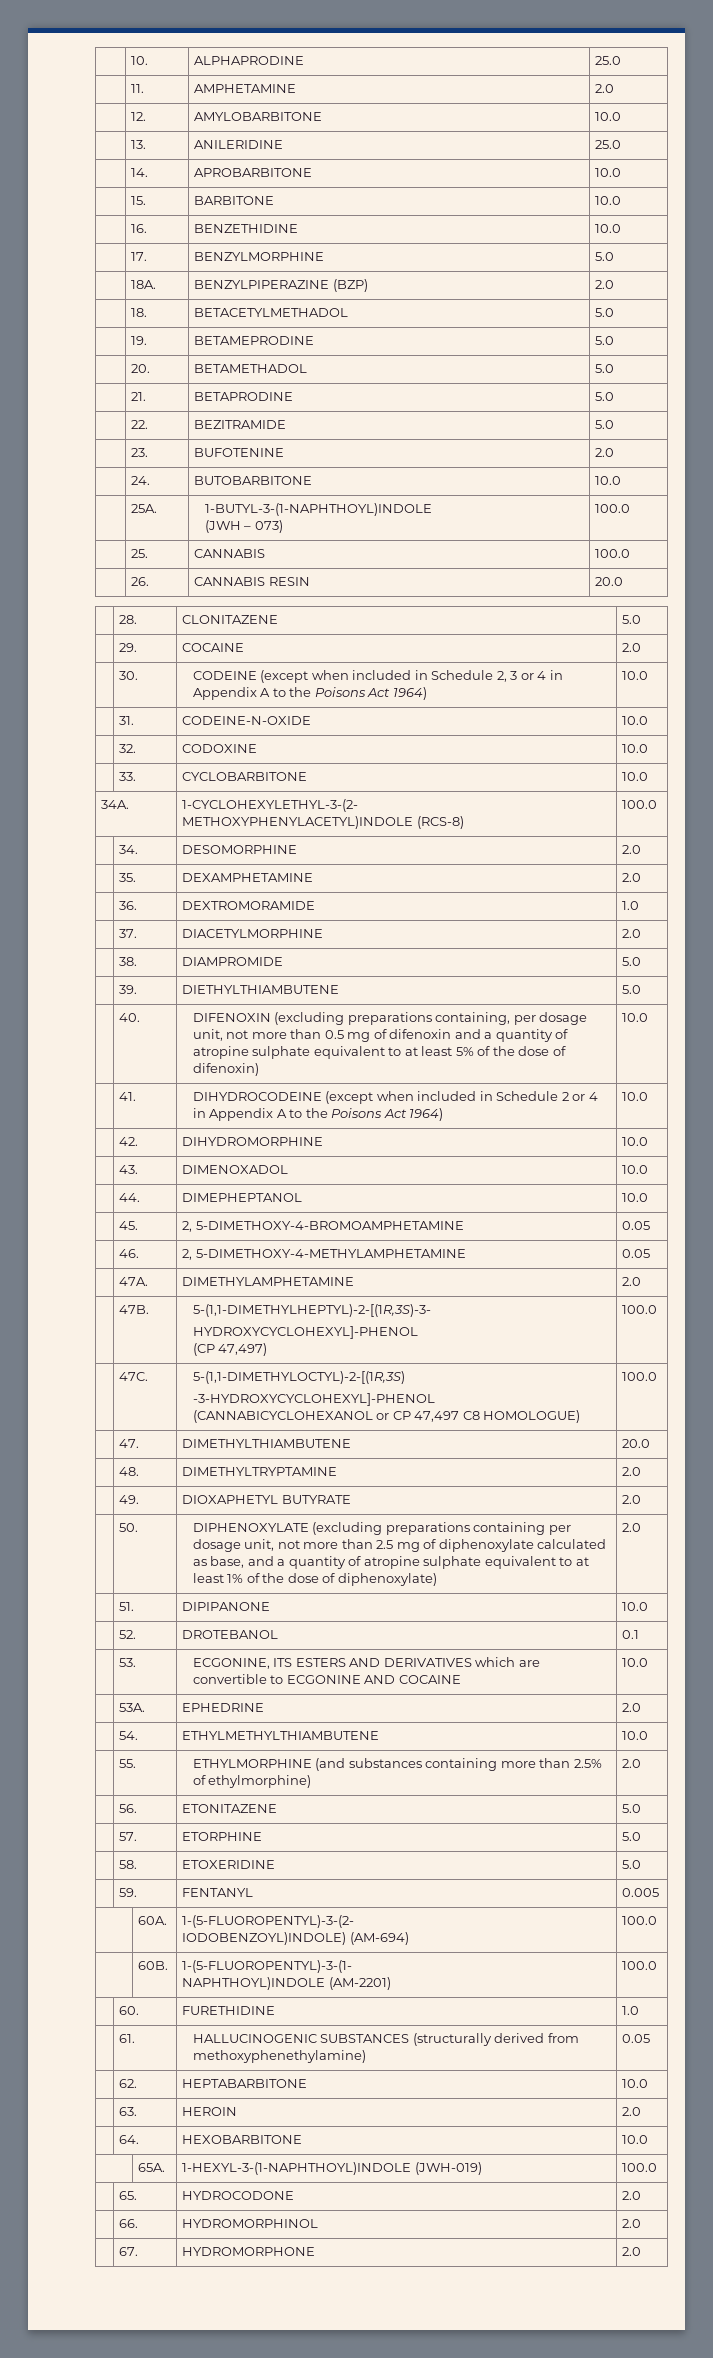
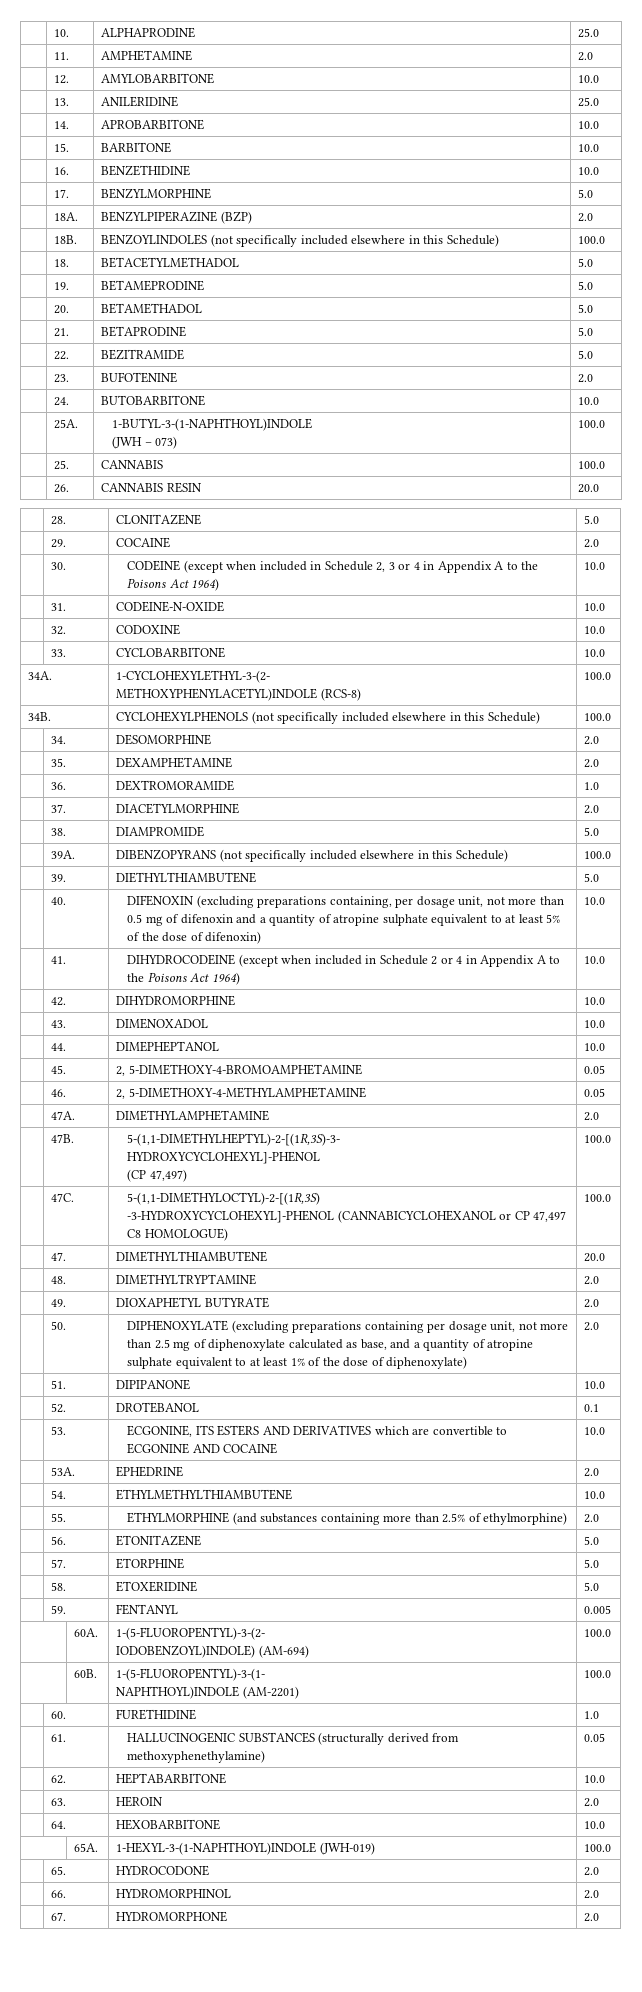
+ | 18B. | BENZOYLINDOLES (not specifically included elsewhere in this Schedule) | 100.0
+ 34B. | CYCLOHEXYLPHENOLS (not specifically included elsewhere in this Schedule) | 100.0
+ | 39A. | DIBENZOPYRANS (not specifically included elsewhere in this Schedule) | 100.0

